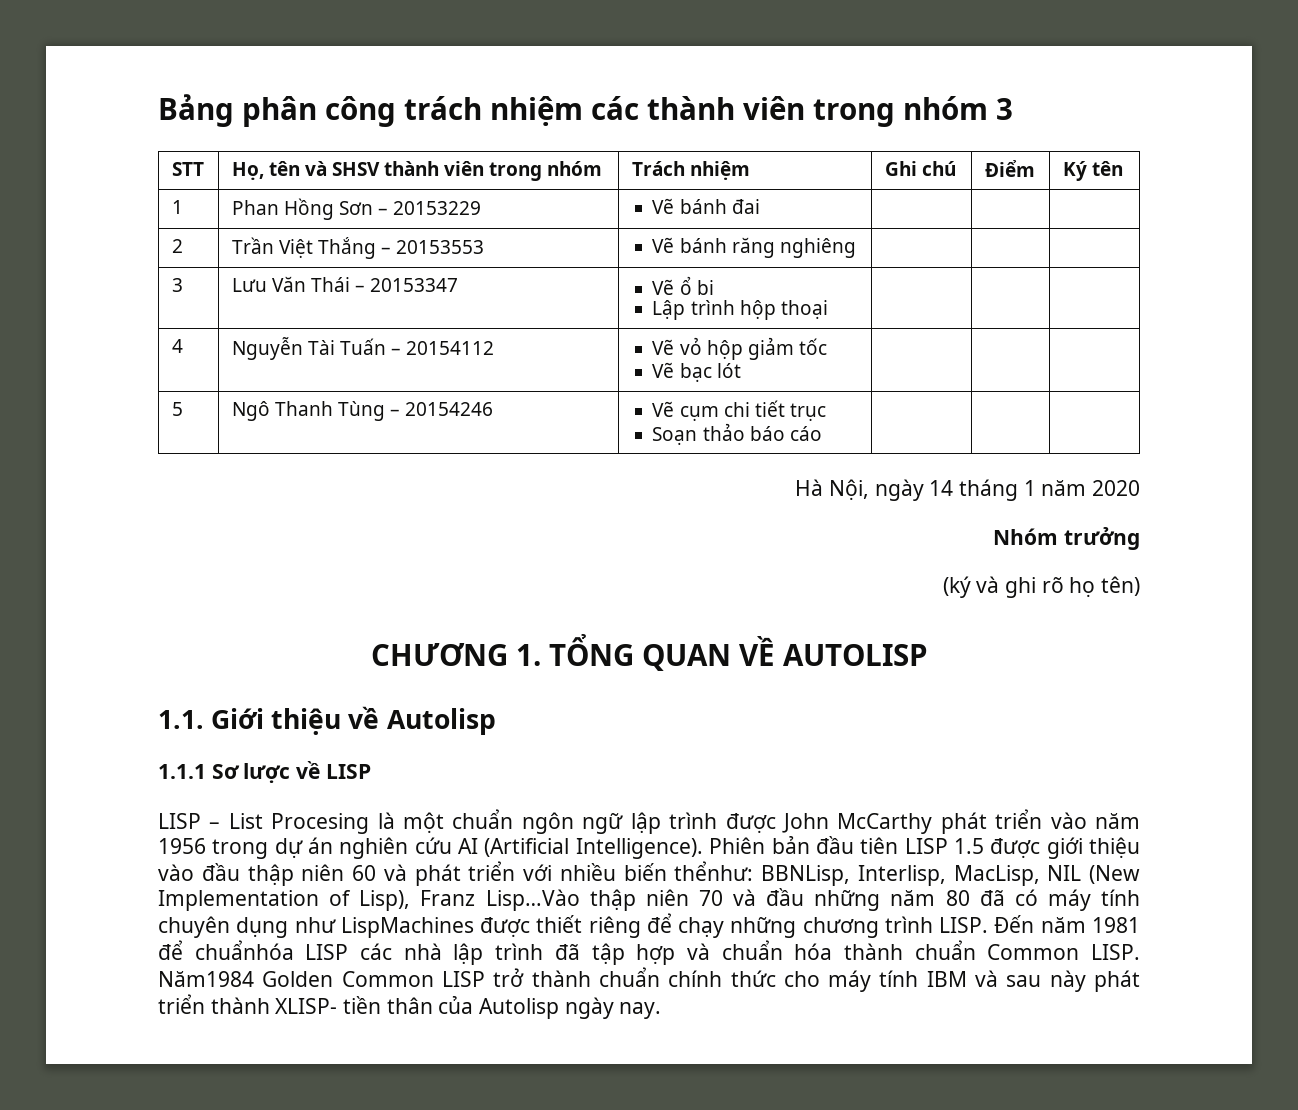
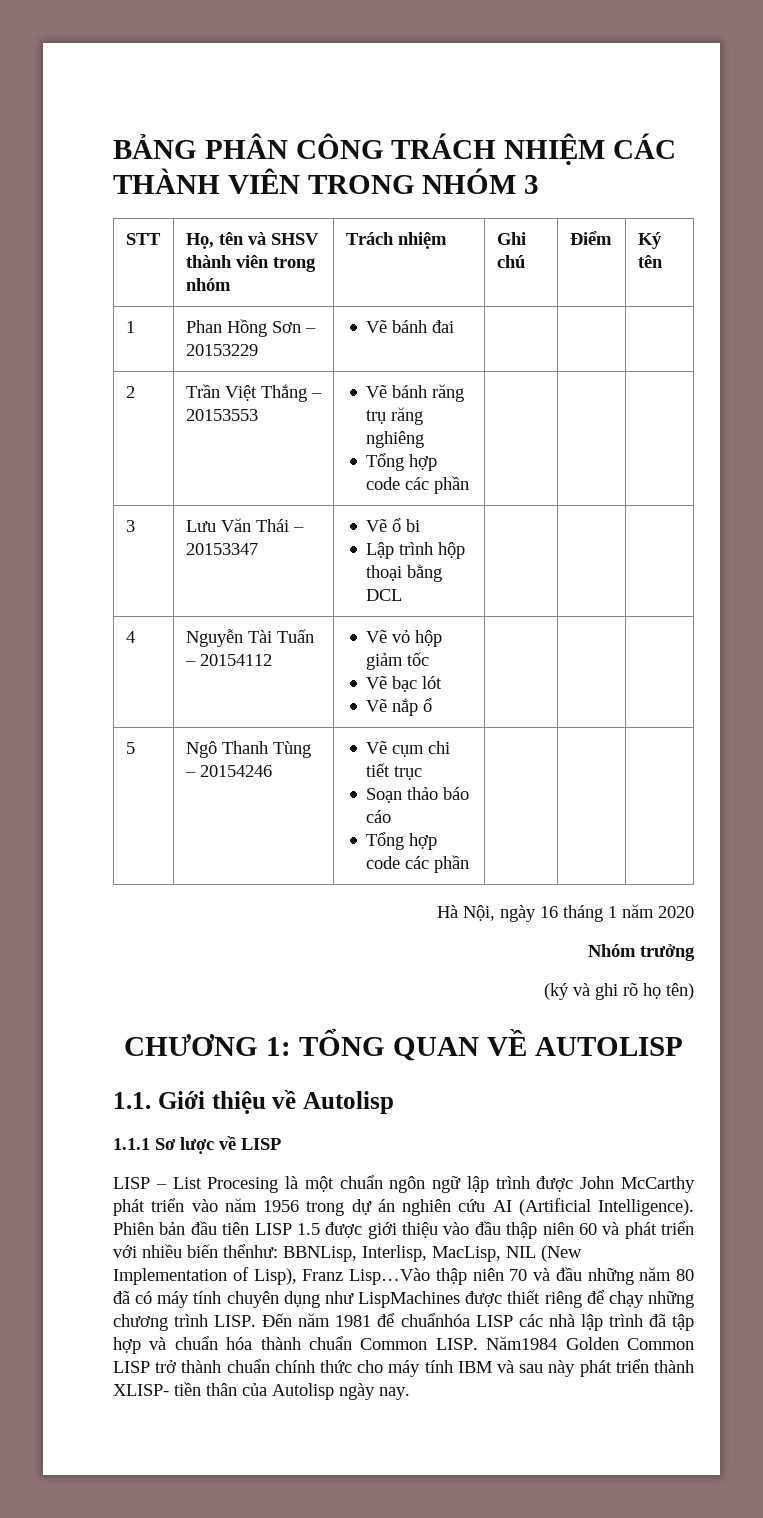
- Bảng phân công trách nhiệm các thành viên trong nhóm 3
+ BẢNG PHÂN CÔNG TRÁCH NHIỆM CÁC THÀNH VIÊN TRONG NHÓM 3
- 2 | Trần Việt Thắng – 20153553 | Vẽ bánh răng nghiêng | | |
+ 2 | Trần Việt Thắng – 20153553 | Vẽ bánh răng trụ răng nghiêng
+ Tổng hợp code các phần | | |
  3 | Lưu Văn Thái – 20153347 | Vẽ ổ bi
- Lập trình hộp thoại | | |
+ Lập trình hộp thoại bằng DCL | | |
  4 | Nguyễn Tài Tuấn – 20154112 | Vẽ vỏ hộp giảm tốc
- Vẽ bạc lót | | |
+ Vẽ bạc lót
+ Vẽ nắp ổ | | |
  5 | Ngô Thanh Tùng – 20154246 | Vẽ cụm chi tiết trục
- Soạn thảo báo cáo | | |
+ Soạn thảo báo cáo
+ Tổng hợp code các phần | | |
- Hà Nội, ngày 14 tháng 1 năm 2020
+ Hà Nội, ngày 16 tháng 1 năm 2020
- CHƯƠNG 1. TỔNG QUAN VỀ AUTOLISP
+ CHƯƠNG 1: TỔNG QUAN VỀ AUTOLISP

